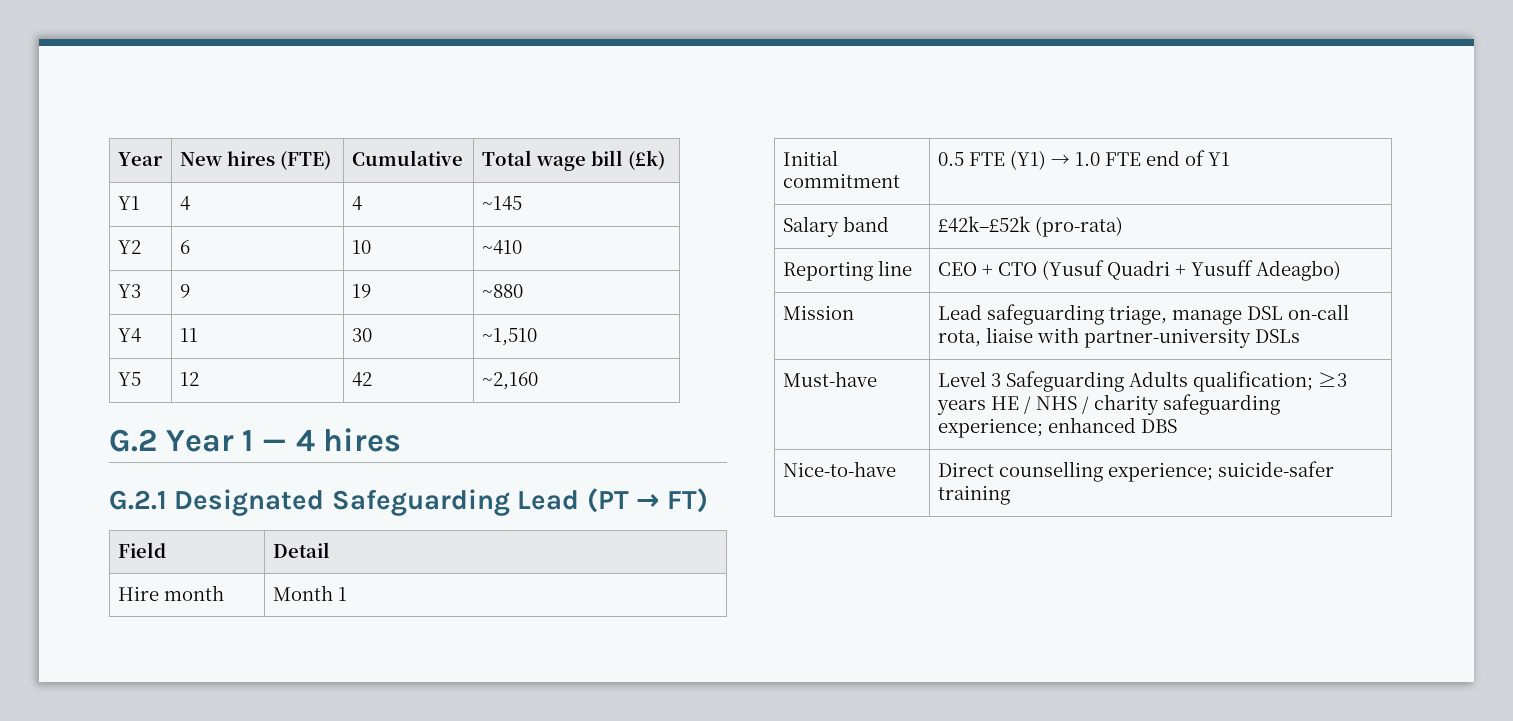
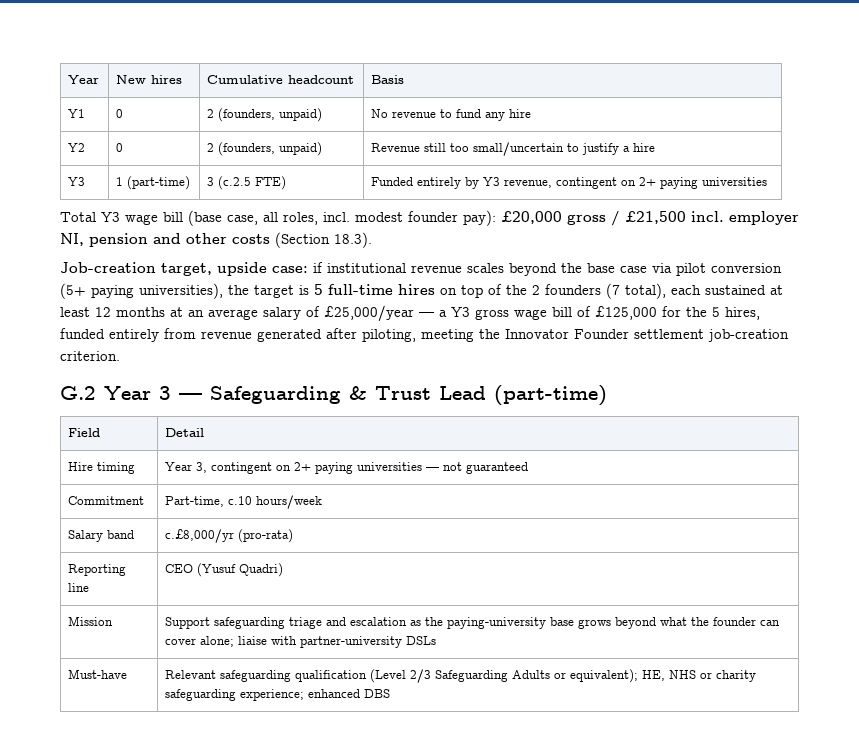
- Year | New hires (FTE) | Cumulative | Total wage bill (£k)
- Y1 | 4 | 4 | ~145
- Y2 | 6 | 10 | ~410
- Y3 | 9 | 19 | ~880
- Y4 | 11 | 30 | ~1,510
- Y5 | 12 | 42 | ~2,160
- G.2 Year 1 — 4 hires
- G.2.1 Designated Safeguarding Lead (PT → FT)
+ Year | New hires | Cumulative headcount | Basis
+ Y1 | 0 | 2 (founders, unpaid) | No revenue to fund any hire
+ Y2 | 0 | 2 (founders, unpaid) | Revenue still too small/uncertain to justify a hire
+ Y3 | 1 (part-time) | 3 (c.2.5 FTE) | Funded entirely by Y3 revenue, contingent on 2+ paying universities
+ Total Y3 wage bill (base case, all roles, incl. modest founder pay): £20,000 gross / £21,500 incl. employer NI, pension and other costs (Section 18.3).
+ Job-creation target, upside case: if institutional revenue scales beyond the base case via pilot conversion (5+ paying universities), the target is 5 full-time hires on top of the 2 founders (7 total), each sustained at least 12 months at an average salary of £25,000/year — a Y3 gross wage bill of £125,000 for the 5 hires, funded entirely from revenue generated after piloting, meeting the Innovator Founder settlement job-creation criterion.
+ G.2 Year 3 — Safeguarding & Trust Lead (part-time)
  Field | Detail
- Hire month | Month 1
- Initial commitment | 0.5 FTE (Y1) → 1.0 FTE end of Y1
+ Hire timing | Year 3, contingent on 2+ paying universities — not guaranteed
+ Commitment | Part-time, c.10 hours/week
- Salary band | £42k–£52k (pro-rata)
+ Salary band | c.£8,000/yr (pro-rata)
- Reporting line | CEO + CTO (Yusuf Quadri + Yusuff Adeagbo)
- Mission | Lead safeguarding triage, manage DSL on-call rota, liaise with partner-university DSLs
+ Reporting line | CEO (Yusuf Quadri)
+ Mission | Support safeguarding triage and escalation as the paying-university base grows beyond what the founder can cover alone; liaise with partner-university DSLs
- Must-have | Level 3 Safeguarding Adults qualification; ≥3 years HE / NHS / charity safeguarding experience; enhanced DBS
+ Must-have | Relevant safeguarding qualification (Level 2/3 Safeguarding Adults or equivalent); HE, NHS or charity safeguarding experience; enhanced DBS
- Nice-to-have | Direct counselling experience; suicide-safer training

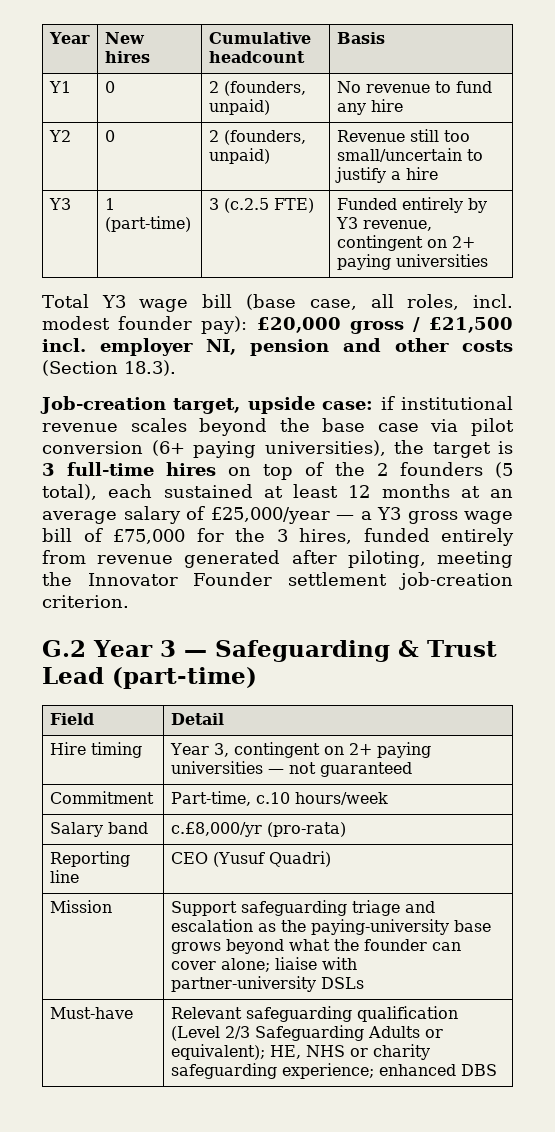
- if institutional revenue scales beyond the base case via pilot conversion (5+ paying universities), the target is 5 full-time hires on top of the 2 founders (7 total), each sustained at least 12 months at an average salary of £25,000/year — a Y3 gross wage bill of £125,000 for the 5 hires, funded entirely from revenue generated after piloting, meeting the Innovator Founder settlement job-creation criterion.
+ if institutional revenue scales beyond the base case via pilot conversion (6+ paying universities), the target is 3 full-time hires on top of the 2 founders (5 total), each sustained at least 12 months at an average salary of £25,000/year — a Y3 gross wage bill of £75,000 for the 3 hires, funded entirely from revenue generated after piloting, meeting the Innovator Founder settlement job-creation criterion.

